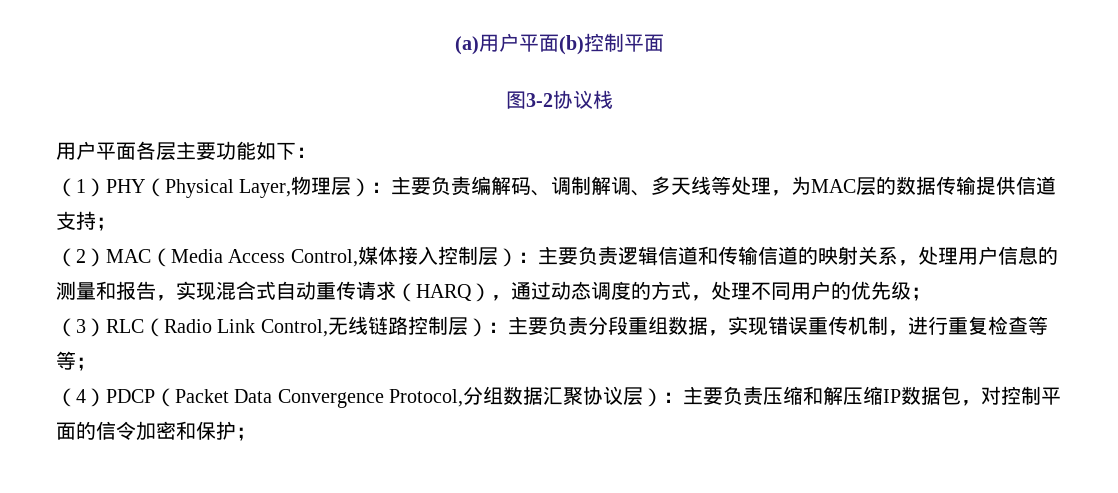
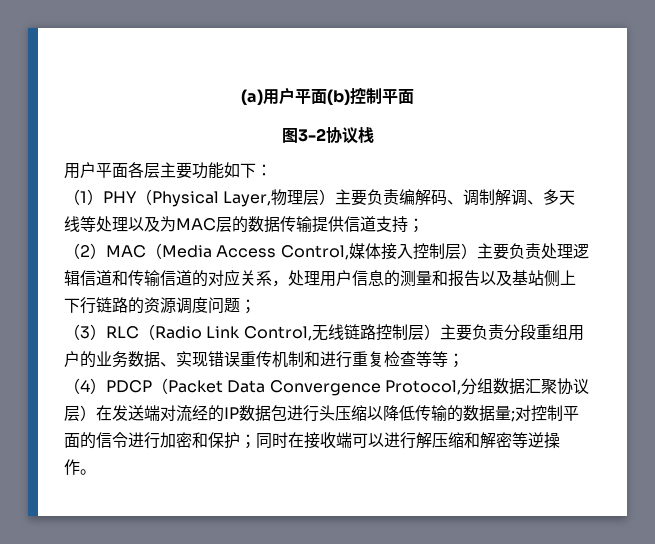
- （1）PHY（Physical Layer,物理层）：主要负责编解码、调制解调、多天线等处理，为MAC层的数据传输提供信道支持；
+ （1）PHY（Physical Layer,物理层）主要负责编解码、调制解调、多天线等处理以及为MAC层的数据传输提供信道支持；
- （2）MAC（Media Access Control,媒体接入控制层）：主要负责逻辑信道和传输信道的映射关系，处理用户信息的测量和报告，实现混合式自动重传请求（HARQ），通过动态调度的方式，处理不同用户的优先级；
+ （2）MAC（Media Access Control,媒体接入控制层）主要负责处理逻辑信道和传输信道的对应关系，处理用户信息的测量和报告以及基站侧上下行链路的资源调度问题；
- （3）RLC（Radio Link Control,无线链路控制层）：主要负责分段重组数据，实现错误重传机制，进行重复检查等等；
+ （3）RLC（Radio Link Control,无线链路控制层）主要负责分段重组用户的业务数据、实现错误重传机制和进行重复检查等等；
- （4）PDCP（Packet Data Convergence Protocol,分组数据汇聚协议层）：主要负责压缩和解压缩IP数据包，对控制平面的信令加密和保护；
+ （4）PDCP（Packet Data Convergence Protocol,分组数据汇聚协议层）在发送端对流经的IP数据包进行头压缩以降低传输的数据量;对控制平面的信令进行加密和保护；同时在接收端可以进行解压缩和解密等逆操作。

